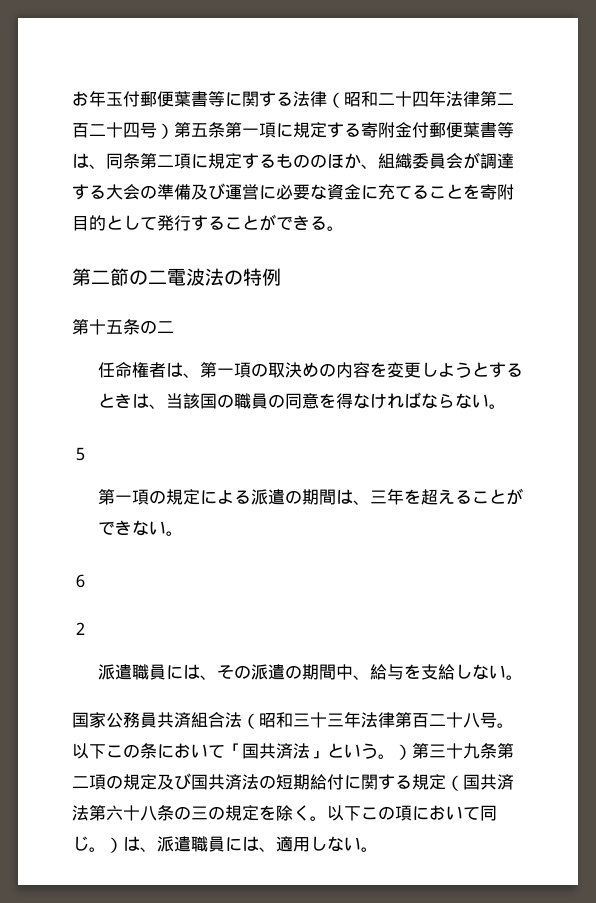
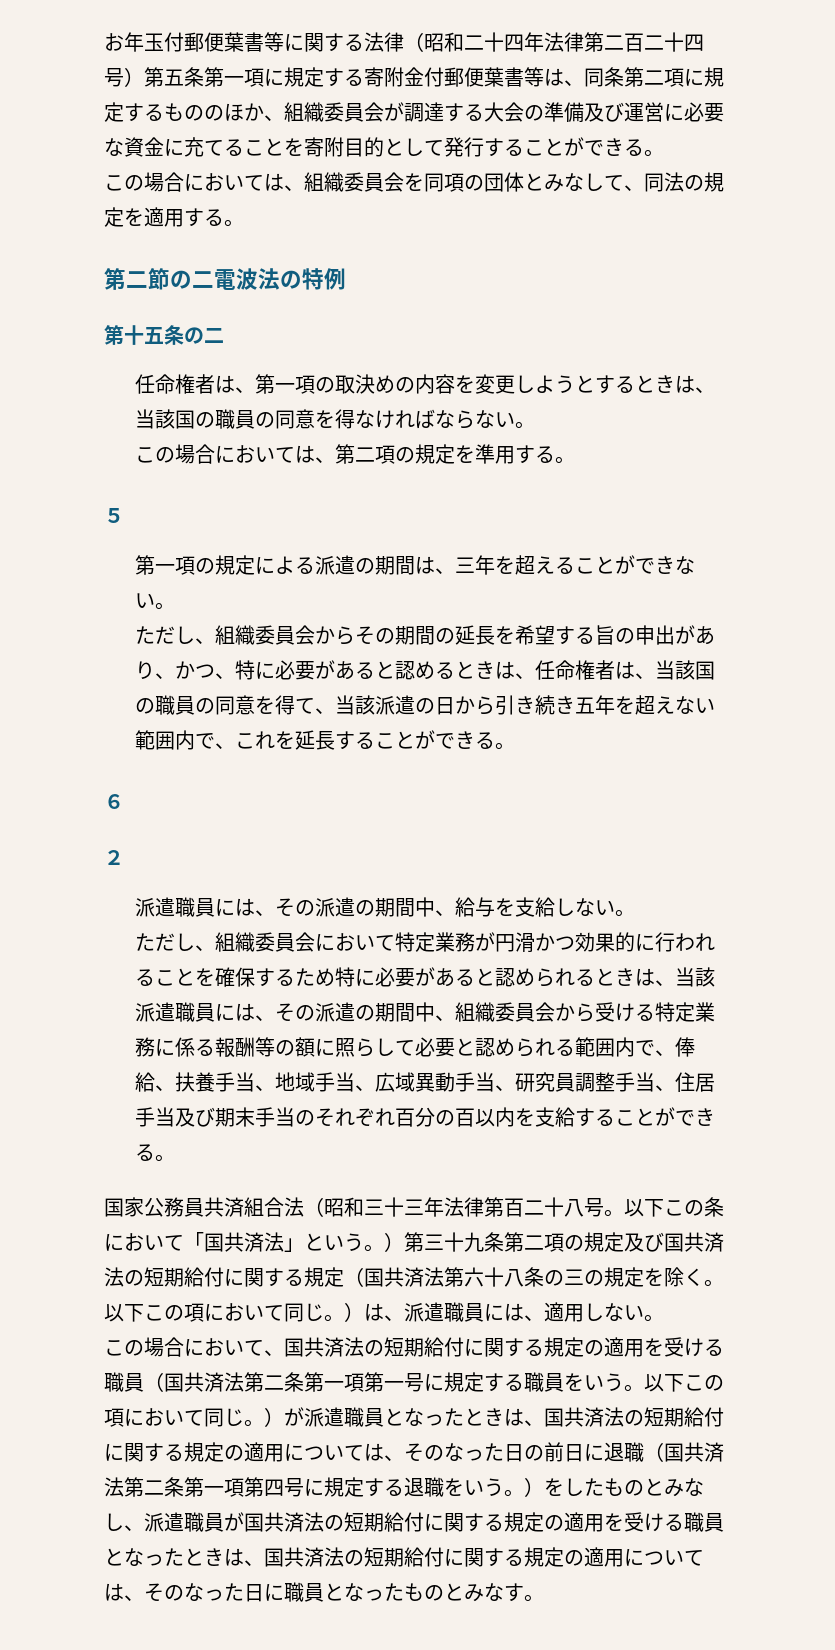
+ この場合においては、組織委員会を同項の団体とみなして、同法の規定を適用する。
+ この場合においては、第二項の規定を準用する。
+ ただし、組織委員会からその期間の延長を希望する旨の申出があり、かつ、特に必要があると認めるときは、任命権者は、当該国の職員の同意を得て、当該派遣の日から引き続き五年を超えない範囲内で、これを延長することができる。
+ ただし、組織委員会において特定業務が円滑かつ効果的に行われることを確保するため特に必要があると認められるときは、当該派遣職員には、その派遣の期間中、組織委員会から受ける特定業務に係る報酬等の額に照らして必要と認められる範囲内で、俸給、扶養手当、地域手当、広域異動手当、研究員調整手当、住居手当及び期末手当のそれぞれ百分の百以内を支給することができる。
+ この場合において、国共済法の短期給付に関する規定の適用を受ける職員（国共済法第二条第一項第一号に規定する職員をいう。以下この項において同じ。）が派遣職員となったときは、国共済法の短期給付に関する規定の適用については、そのなった日の前日に退職（国共済法第二条第一項第四号に規定する退職をいう。）をしたものとみなし、派遣職員が国共済法の短期給付に関する規定の適用を受ける職員となったときは、国共済法の短期給付に関する規定の適用については、そのなった日に職員となったものとみなす。

